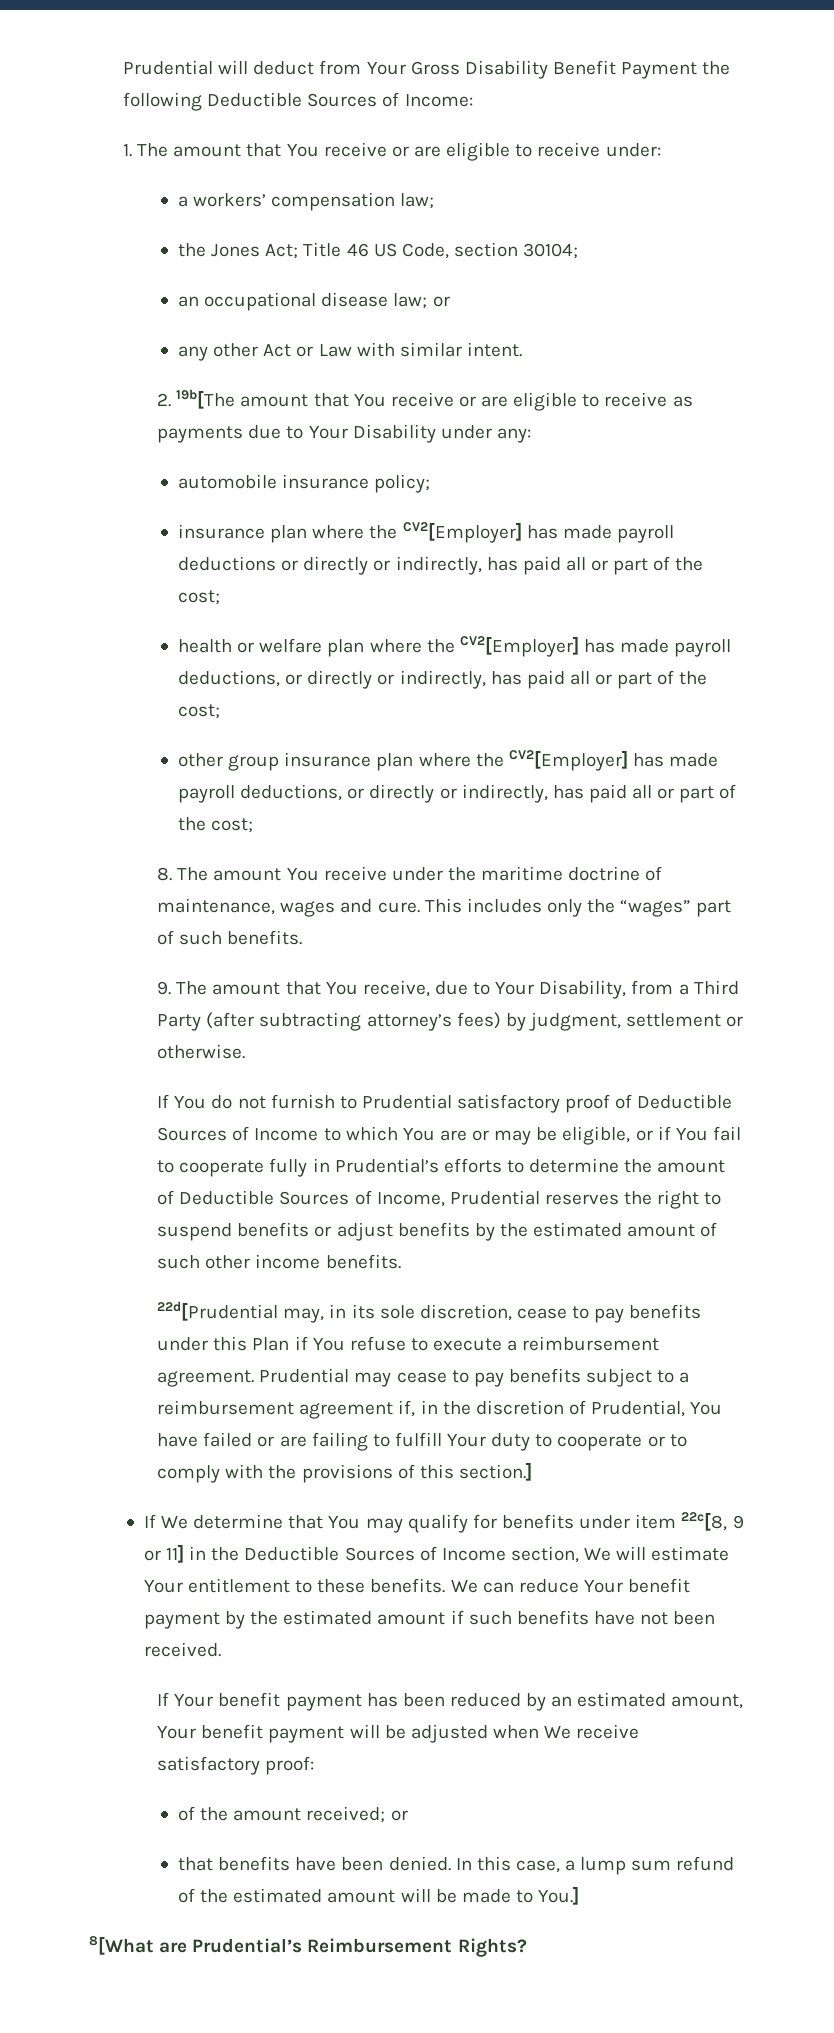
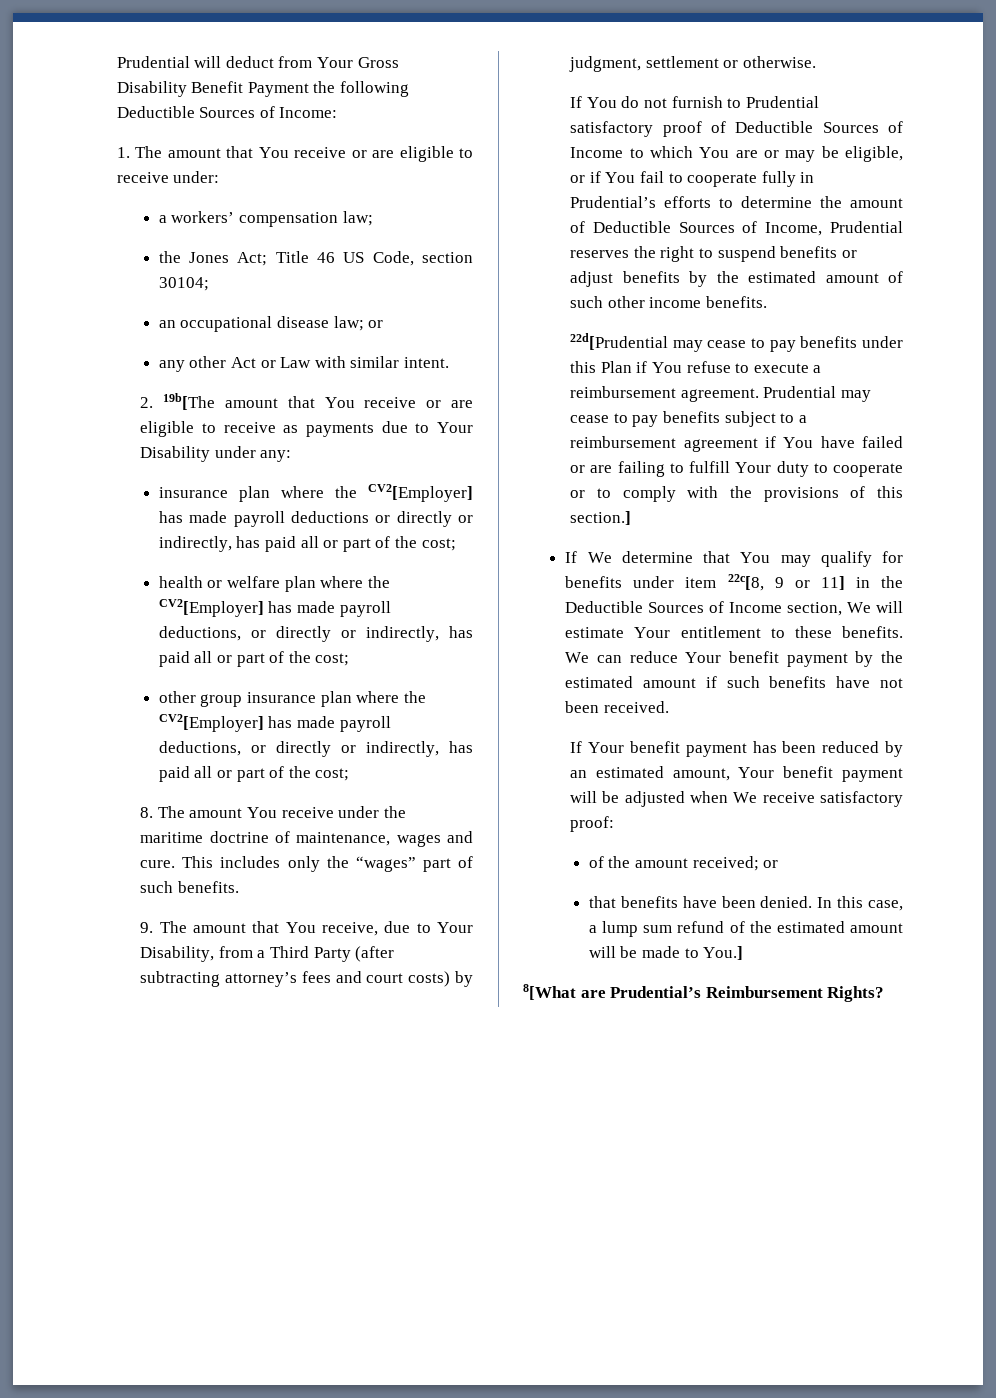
- automobile insurance policy;
- 9. The amount that You receive, due to Your Disability, from a Third Party (after subtracting attorney’s fees) by judgment, settlement or otherwise.
+ 9. The amount that You receive, due to Your Disability, from a Third Party (after subtracting attorney’s fees and court costs) by judgment, settlement or otherwise.
- 22d[Prudential may, in its sole discretion, cease to pay benefits under this Plan if You refuse to execute a reimbursement agreement.
+ 22d[Prudential may cease to pay benefits under this Plan if You refuse to execute a reimbursement agreement.
- Prudential may cease to pay benefits subject to a reimbursement agreement if, in the discretion of Prudential, You have failed or are failing to fulfill Your duty to cooperate or to comply with the provisions of this section.]
+ Prudential may cease to pay benefits subject to a reimbursement agreement if You have failed or are failing to fulfill Your duty to cooperate or to comply with the provisions of this section.]

